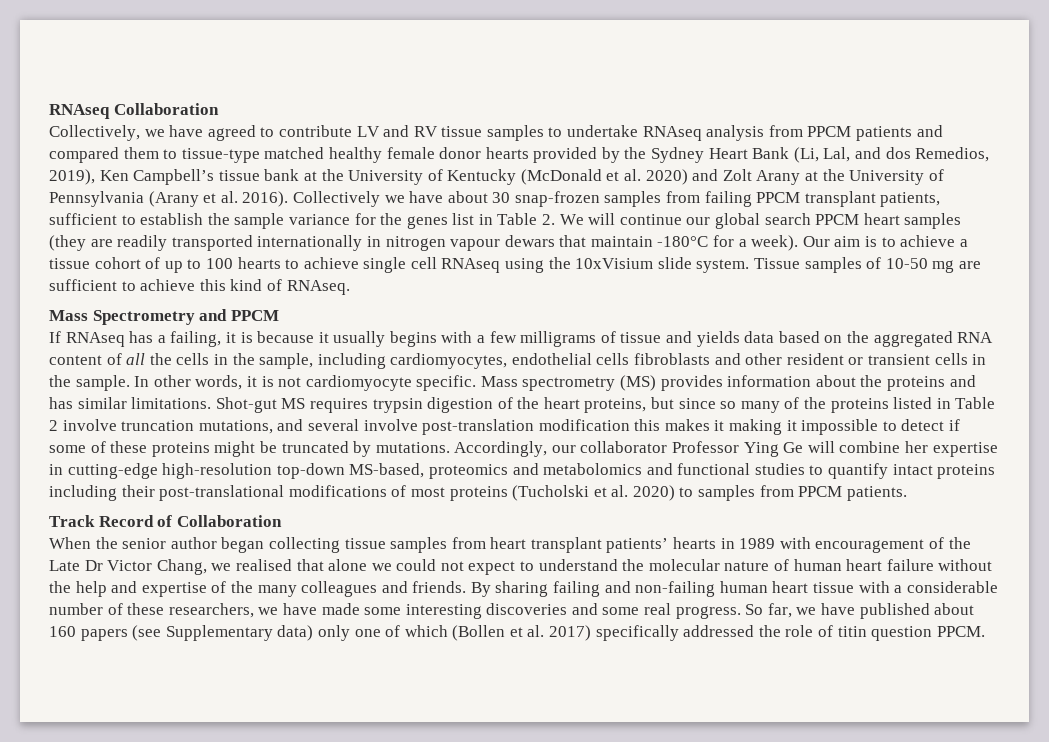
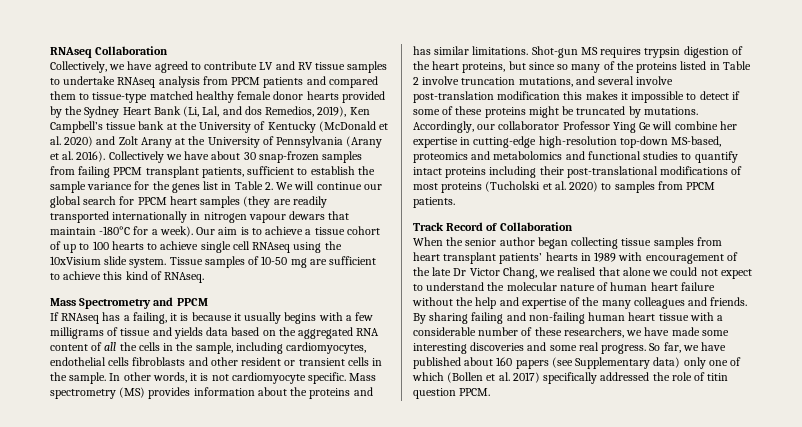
- Collectively we have about 30 snap-frozen samples from failing PPCM transplant patients, sufficient to establish the sample variance for the genes list in Table 2. We will continue our global search PPCM heart samples (they are readily transported internationally in nitrogen vapour dewars that maintain -180°C for a week).
+ Collectively we have about 30 snap-frozen samples from failing PPCM transplant patients, sufficient to establish the sample variance for the genes list in Table 2. We will continue our global search for PPCM heart samples (they are readily transported internationally in nitrogen vapour dewars that maintain -180°C for a week).
- Shot-gut MS requires trypsin digestion of the heart proteins, but since so many of the proteins listed in Table 2 involve truncation mutations, and several involve post-translation modification this makes it making it impossible to detect if some of these proteins might be truncated by mutations.
+ Shot-gun MS requires trypsin digestion of the heart proteins, but since so many of the proteins listed in Table 2 involve truncation mutations, and several involve post-translation modification this makes it impossible to detect if some of these proteins might be truncated by mutations.
- When the senior author began collecting tissue samples from heart transplant patients’ hearts in 1989 with encouragement of the Late Dr Victor Chang, we realised that alone we could not expect to understand the molecular nature of human heart failure without the help and expertise of the many colleagues and friends.
+ When the senior author began collecting tissue samples from heart transplant patients’ hearts in 1989 with encouragement of the late Dr Victor Chang, we realised that alone we could not expect to understand the molecular nature of human heart failure without the help and expertise of the many colleagues and friends.

